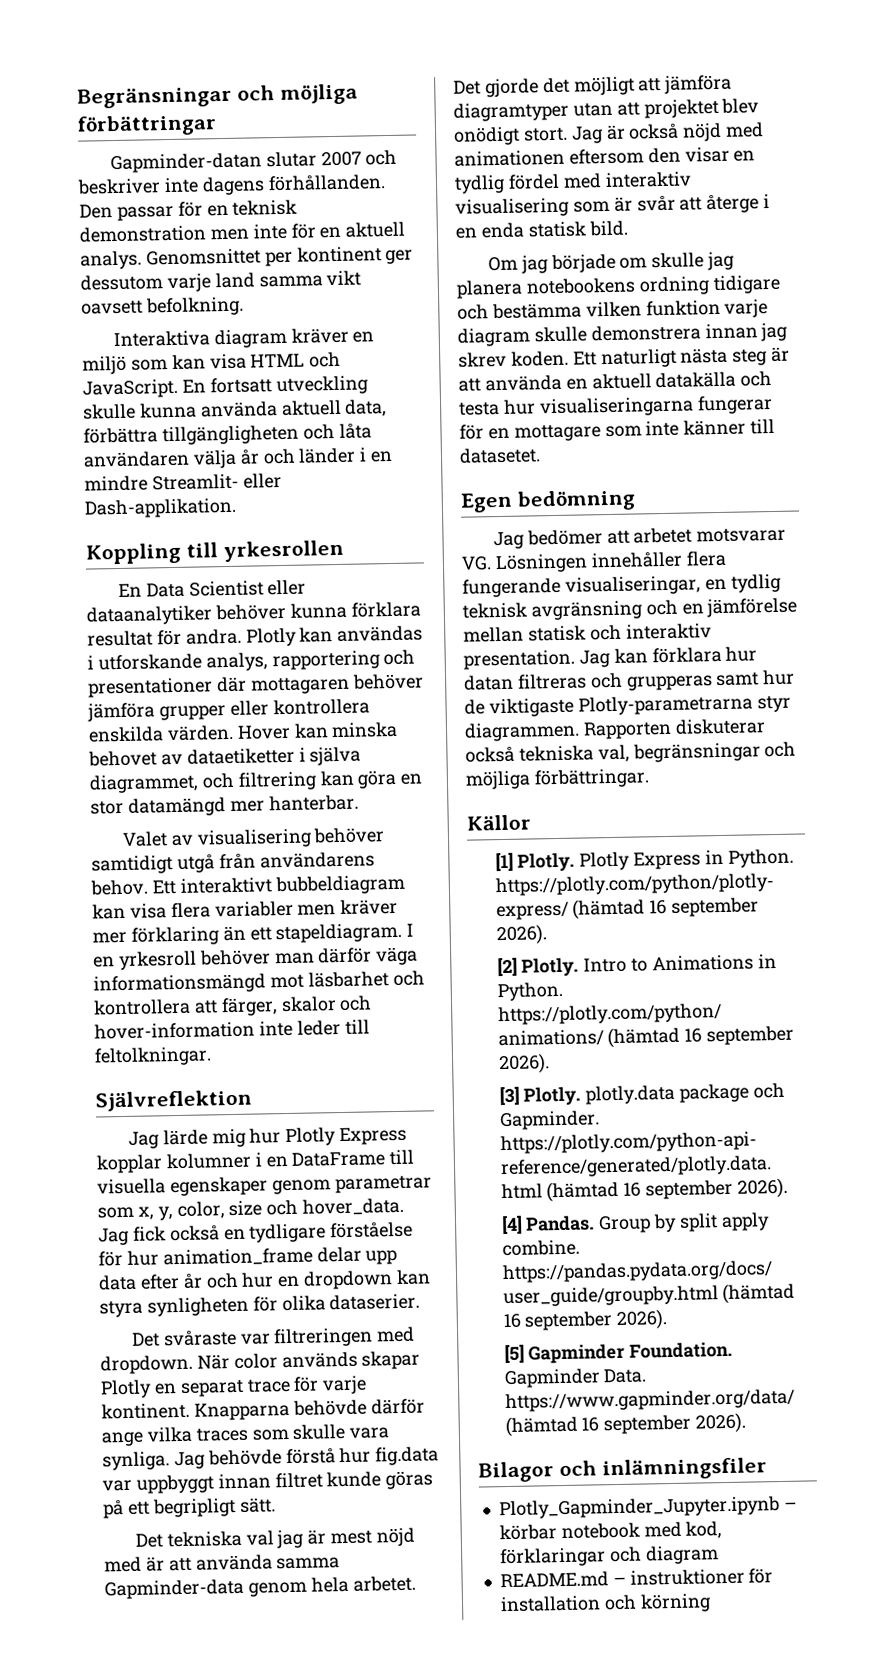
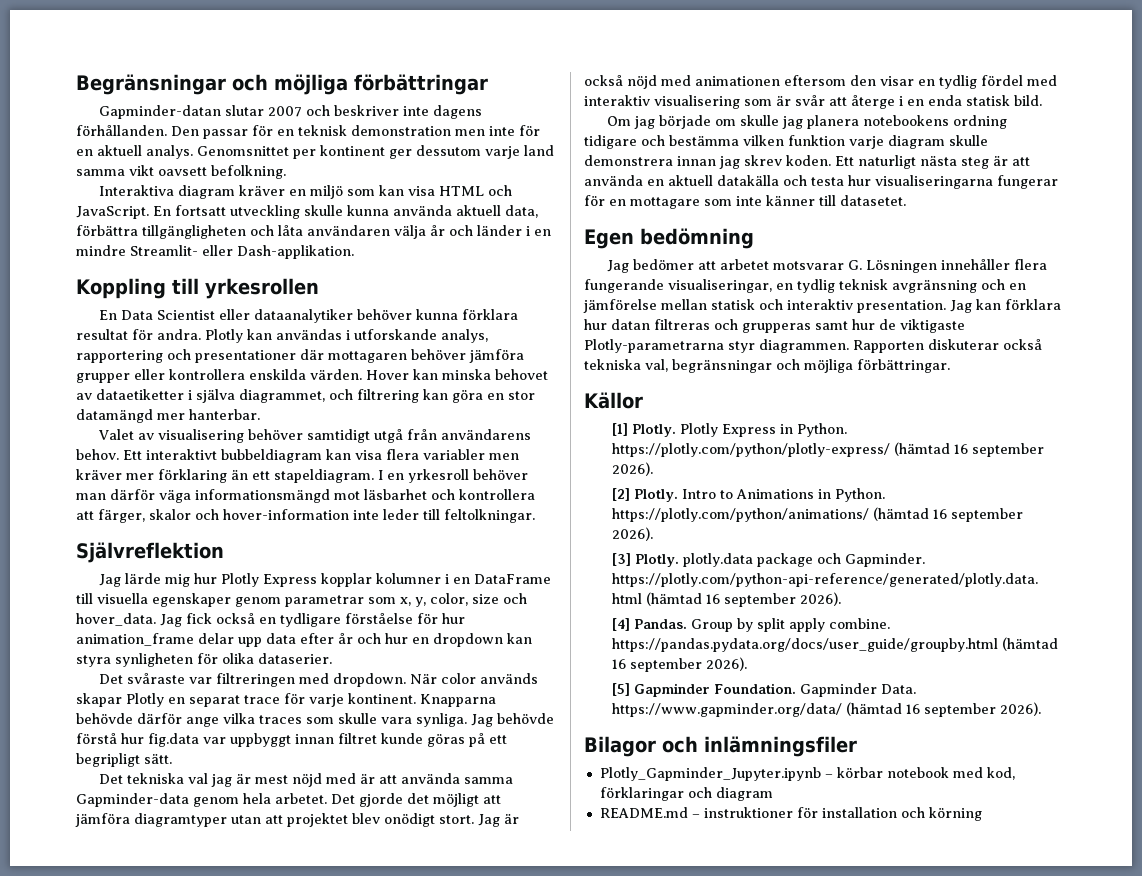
- Jag bedömer att arbetet motsvarar VG. Lösningen innehåller flera fungerande visualiseringar, en tydlig teknisk avgränsning och en jämförelse mellan statisk och interaktiv presentation.
+ Jag bedömer att arbetet motsvarar G. Lösningen innehåller flera fungerande visualiseringar, en tydlig teknisk avgränsning och en jämförelse mellan statisk och interaktiv presentation.

